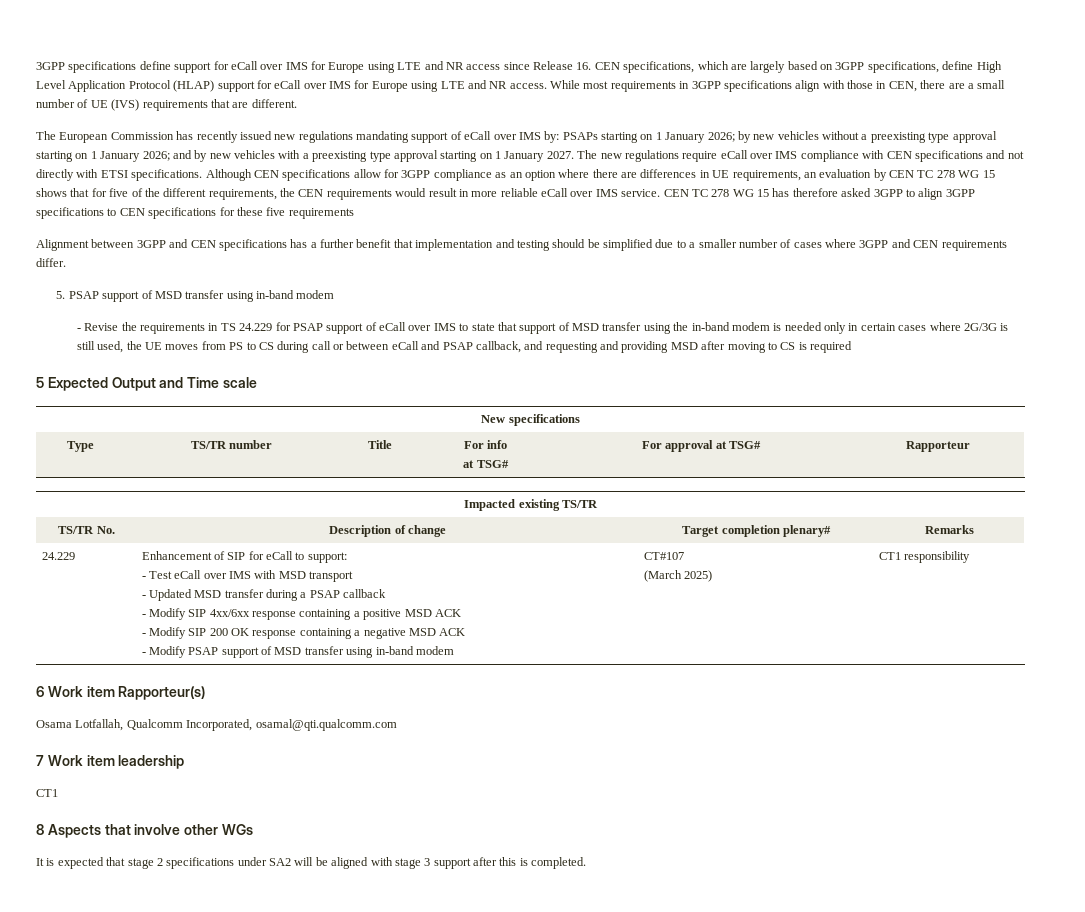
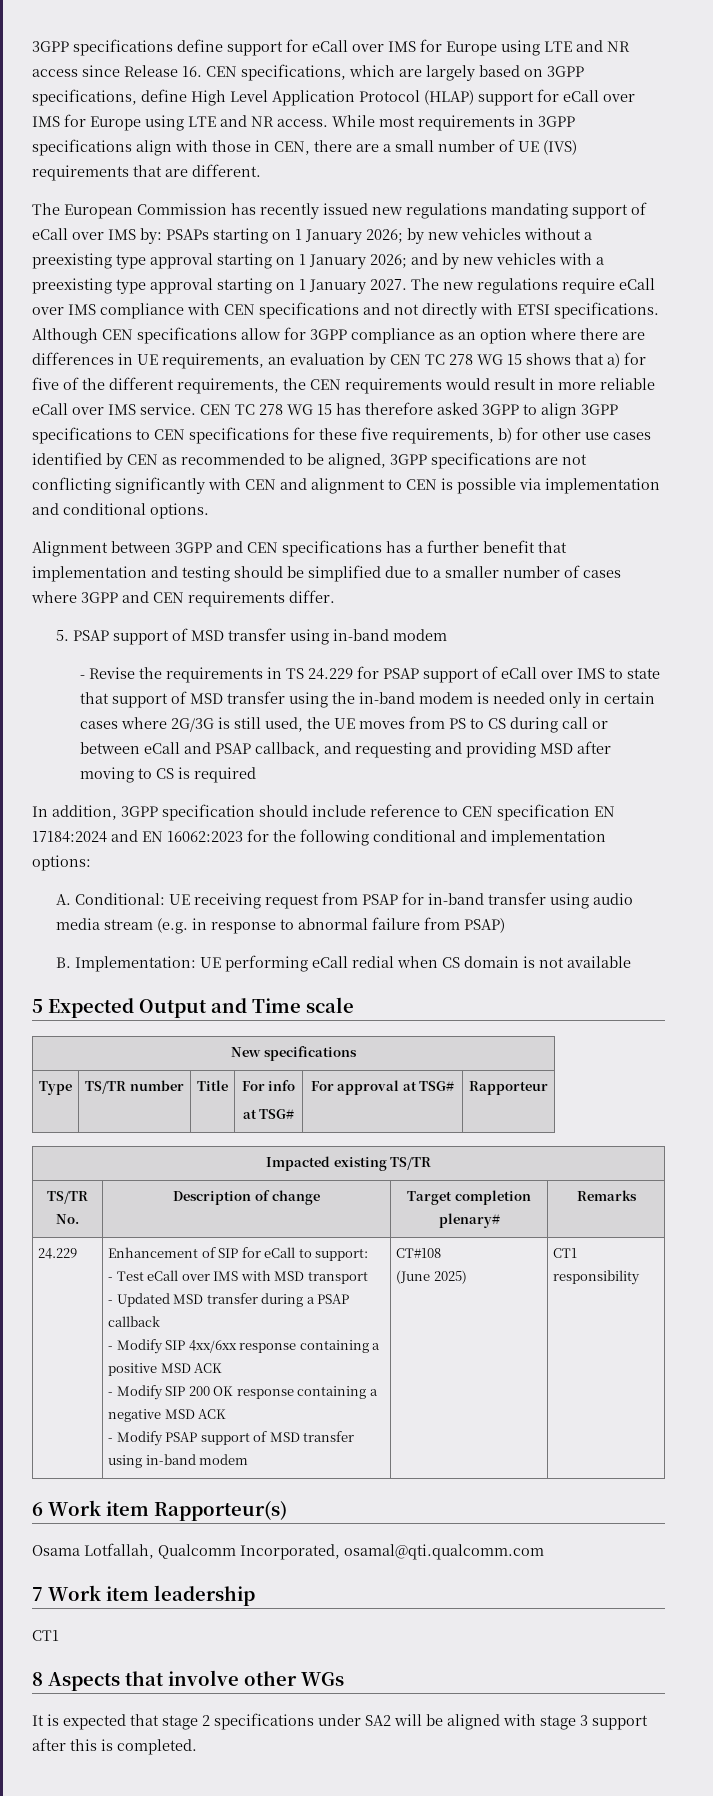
- Although CEN specifications allow for 3GPP compliance as an option where there are differences in UE requirements, an evaluation by CEN TC 278 WG 15 shows that for five of the different requirements, the CEN requirements would result in more reliable eCall over IMS service.
+ Although CEN specifications allow for 3GPP compliance as an option where there are differences in UE requirements, an evaluation by CEN TC 278 WG 15 shows that a) for five of the different requirements, the CEN requirements would result in more reliable eCall over IMS service.
- CEN TC 278 WG 15 has therefore asked 3GPP to align 3GPP specifications to CEN specifications for these five requirements
+ CEN TC 278 WG 15 has therefore asked 3GPP to align 3GPP specifications to CEN specifications for these five requirements, b) for other use cases identified by CEN as recommended to be aligned, 3GPP specifications are not conflicting significantly with CEN and alignment to CEN is possible via implementation and conditional options.
+ In addition, 3GPP specification should include reference to CEN specification EN 17184:2024 and EN 16062:2023 for the following conditional and implementation options:
+ A. Conditional: UE receiving request from PSAP for in-band transfer using audio media stream (e.g. in response to abnormal failure from PSAP)
+ B. Implementation: UE performing eCall redial when CS domain is not available
- CT#107
- (March 2025)
+ CT#108
+ (June 2025)

